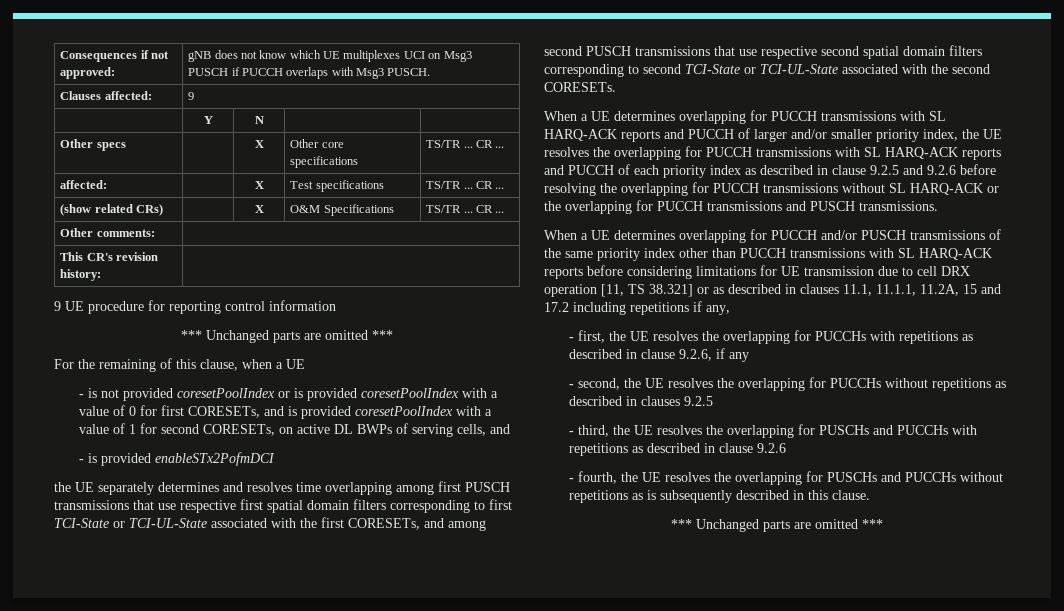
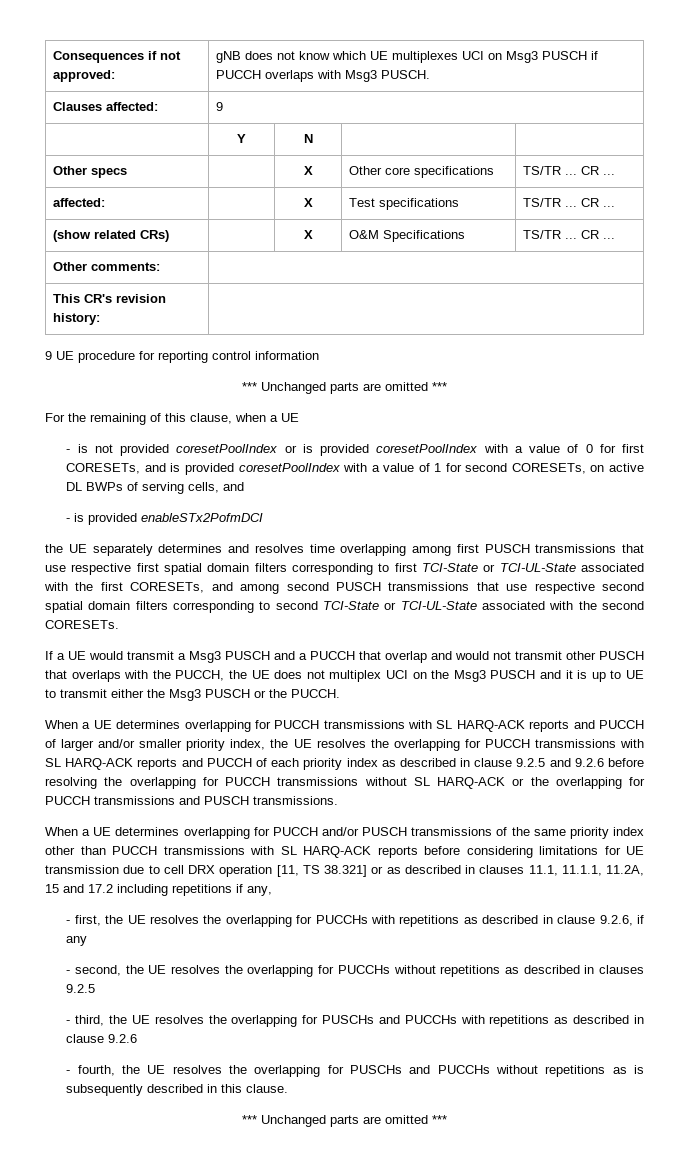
+ If a UE would transmit a Msg3 PUSCH and a PUCCH that overlap and would not transmit other PUSCH that overlaps with the PUCCH, the UE does not multiplex UCI on the Msg3 PUSCH and it is up to UE to transmit either the Msg3 PUSCH or the PUCCH.

